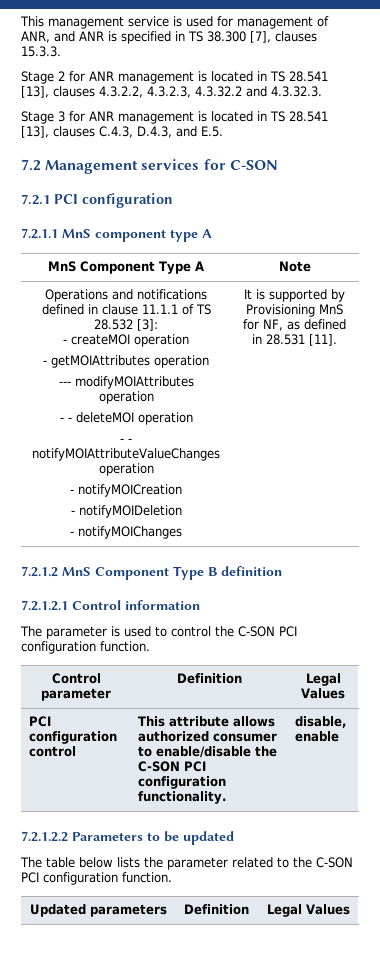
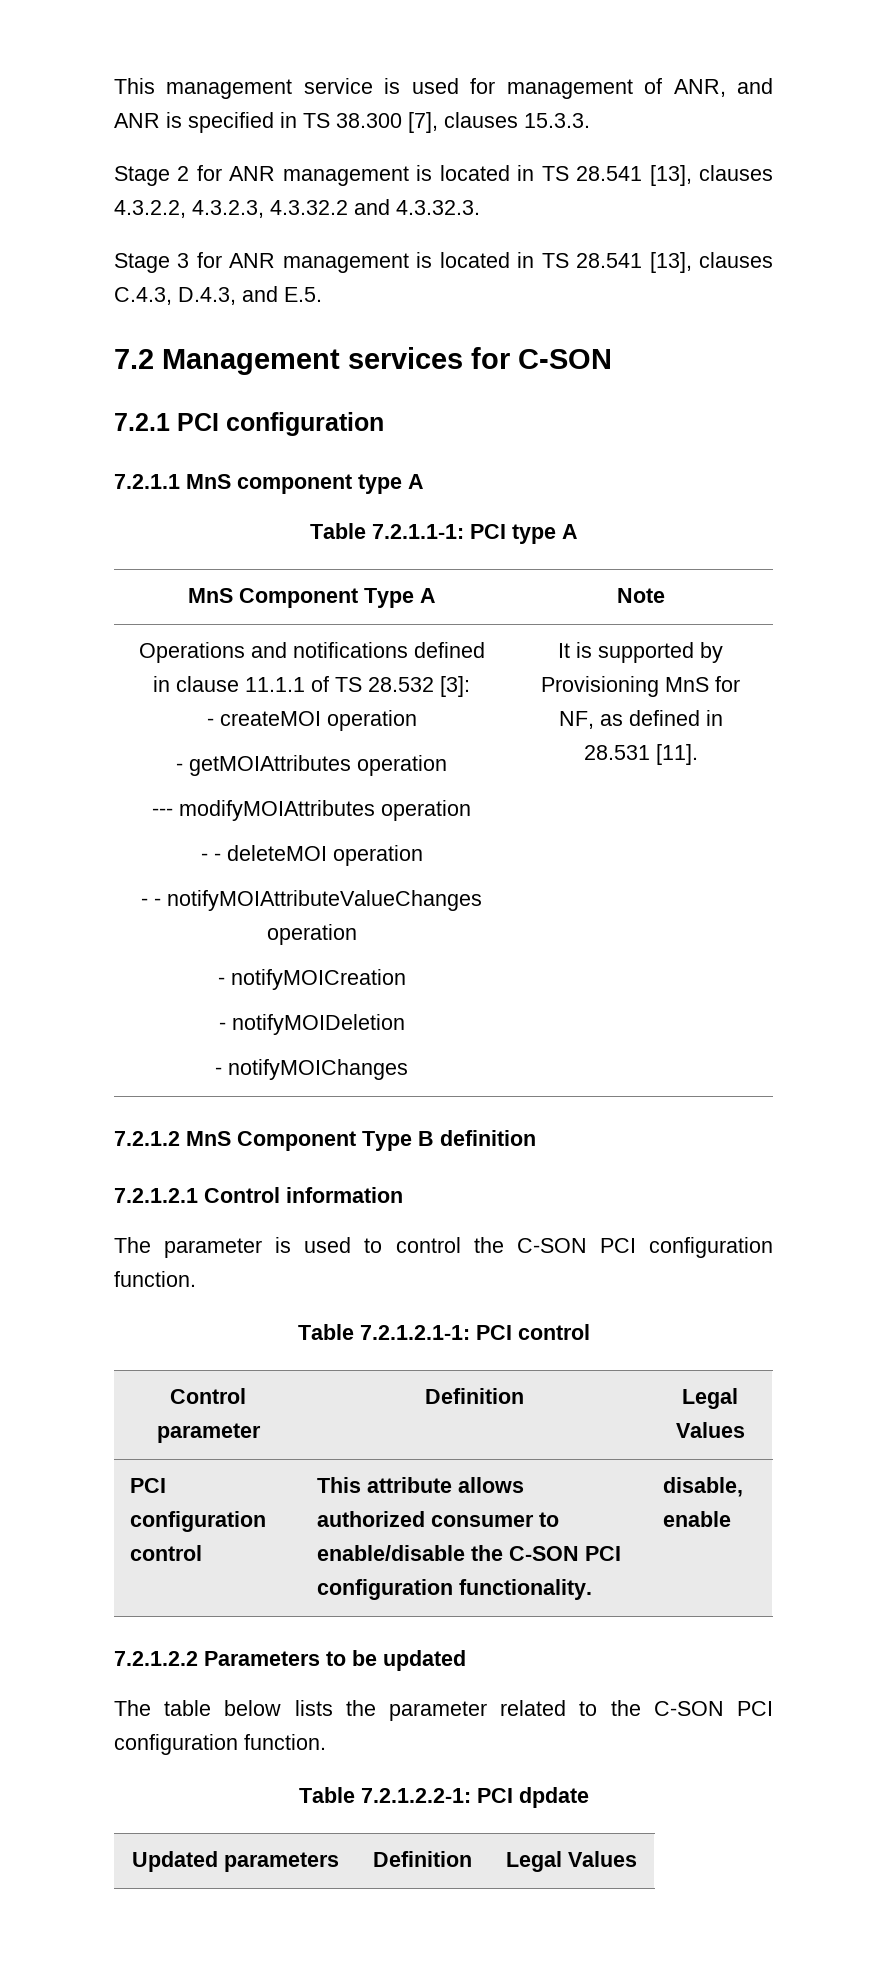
+ Table 7.2.1.1-1: PCI type A
+ Table 7.2.1.2.1-1: PCI control
+ Table 7.2.1.2.2-1: PCI dpdate

